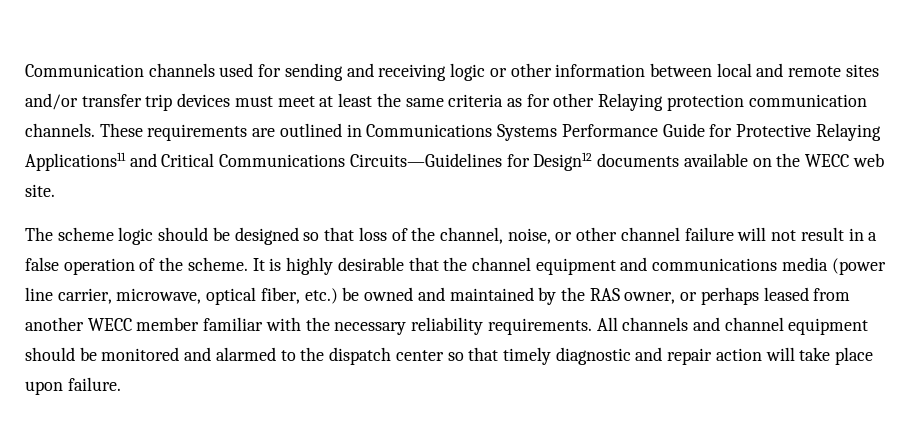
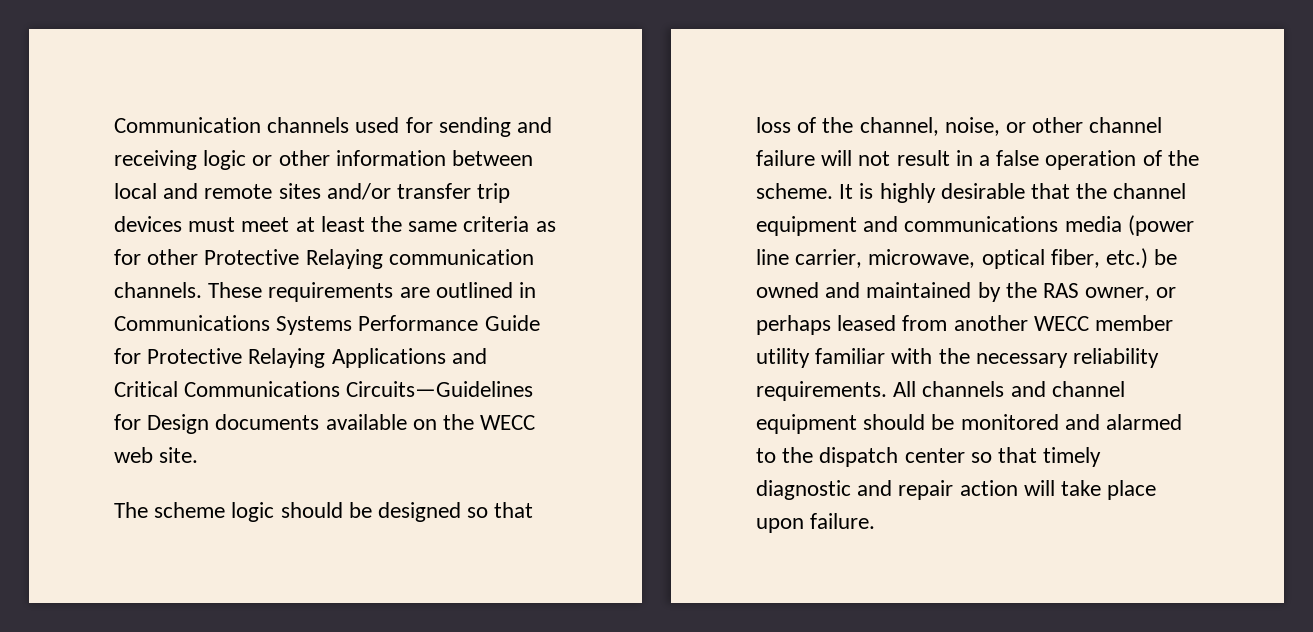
- Communication channels used for sending and receiving logic or other information between local and remote sites and/or transfer trip devices must meet at least the same criteria as for other Relaying protection communication channels.
+ Communication channels used for sending and receiving logic or other information between local and remote sites and/or transfer trip devices must meet at least the same criteria as for other Protective Relaying communication channels.
- These requirements are outlined in Communications Systems Performance Guide for Protective Relaying Applications11 and Critical Communications Circuits—Guidelines for Design12 documents available on the WECC web site.
+ These requirements are outlined in Communications Systems Performance Guide for Protective Relaying Applications and Critical Communications Circuits—Guidelines for Design documents available on the WECC web site.
- It is highly desirable that the channel equipment and communications media (power line carrier, microwave, optical fiber, etc.) be owned and maintained by the RAS owner, or perhaps leased from another WECC member familiar with the necessary reliability requirements.
+ It is highly desirable that the channel equipment and communications media (power line carrier, microwave, optical fiber, etc.) be owned and maintained by the RAS owner, or perhaps leased from another WECC member utility familiar with the necessary reliability requirements.

